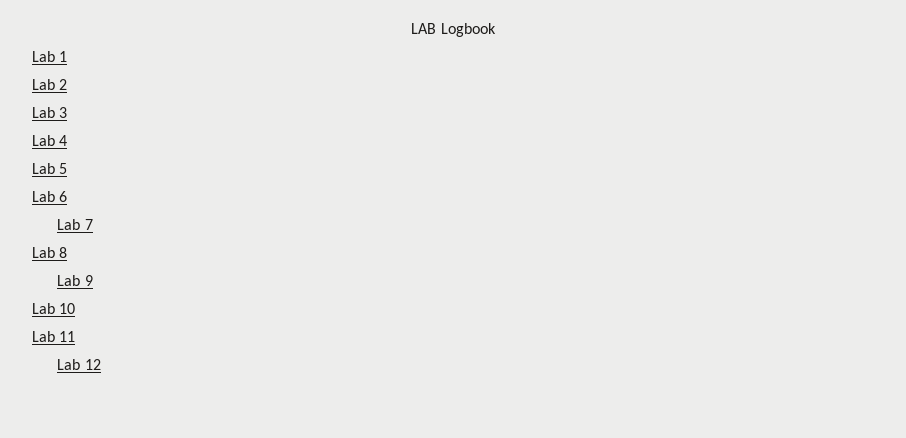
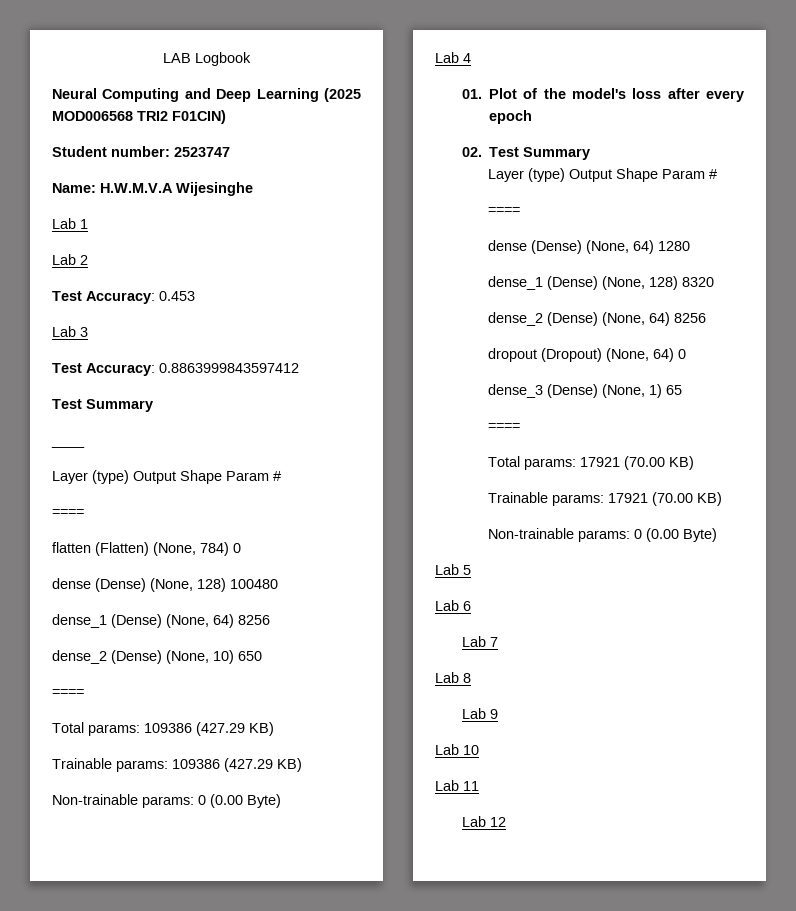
+ Neural Computing and Deep Learning (2025 MOD006568 TRI2 F01CIN)
+ Student number: 2523747
+ Name: H.W.M.V.A Wijesinghe
+ Test Accuracy: 0.453
+ Test Accuracy: 0.8863999843597412
+ Test Summary
+ ____
+ Layer (type) Output Shape Param #
+ ====
+ flatten (Flatten) (None, 784) 0
+ dense (Dense) (None, 128) 100480
+ dense_1 (Dense) (None, 64) 8256
+ dense_2 (Dense) (None, 10) 650
+ ====
+ Total params: 109386 (427.29 KB)
+ Trainable params: 109386 (427.29 KB)
+ Non-trainable params: 0 (0.00 Byte)
  Lab 4
+ 01. Plot of the model's loss after every epoch
+ 02. Test Summary
+ Layer (type) Output Shape Param #
+ ====
+ dense (Dense) (None, 64) 1280
+ dense_1 (Dense) (None, 128) 8320
+ dense_2 (Dense) (None, 64) 8256
+ dropout (Dropout) (None, 64) 0
+ dense_3 (Dense) (None, 1) 65
+ ====
+ Total params: 17921 (70.00 KB)
+ Trainable params: 17921 (70.00 KB)
+ Non-trainable params: 0 (0.00 Byte)

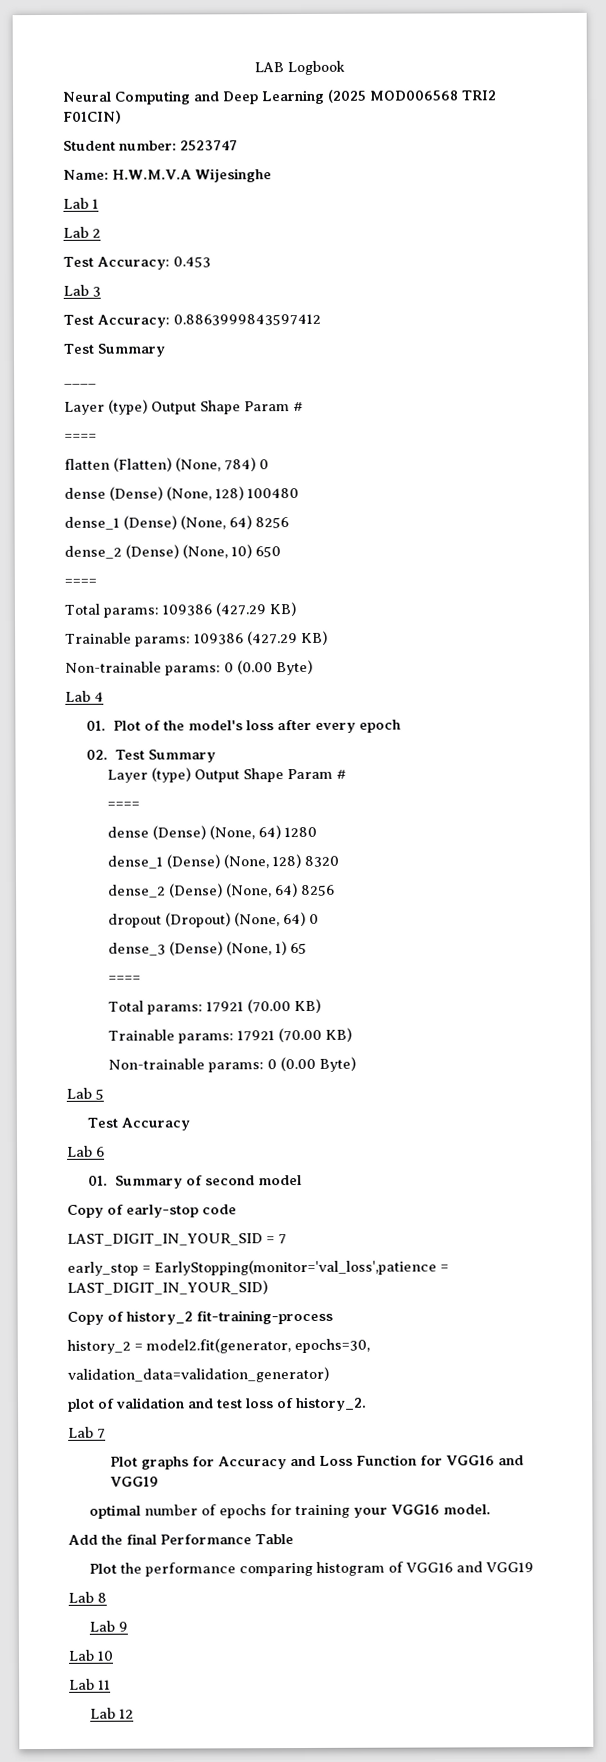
+ Test Accuracy
+ 01. Summary of second model
+ Copy of early-stop code
+ LAST_DIGIT_IN_YOUR_SID = 7
+ early_stop = EarlyStopping(monitor='val_loss',patience = LAST_DIGIT_IN_YOUR_SID)
+ Copy of history_2 fit-training-process
+ history_2 = model2.fit(generator, epochs=30,
+ validation_data=validation_generator)
+ plot of validation and test loss of history_2.
  Lab 7
+ Plot graphs for Accuracy and Loss Function for VGG16 and VGG19
+ optimal number of epochs for training your VGG16 model.
+ Add the final Performance Table
+ Plot the performance comparing histogram of VGG16 and VGG19

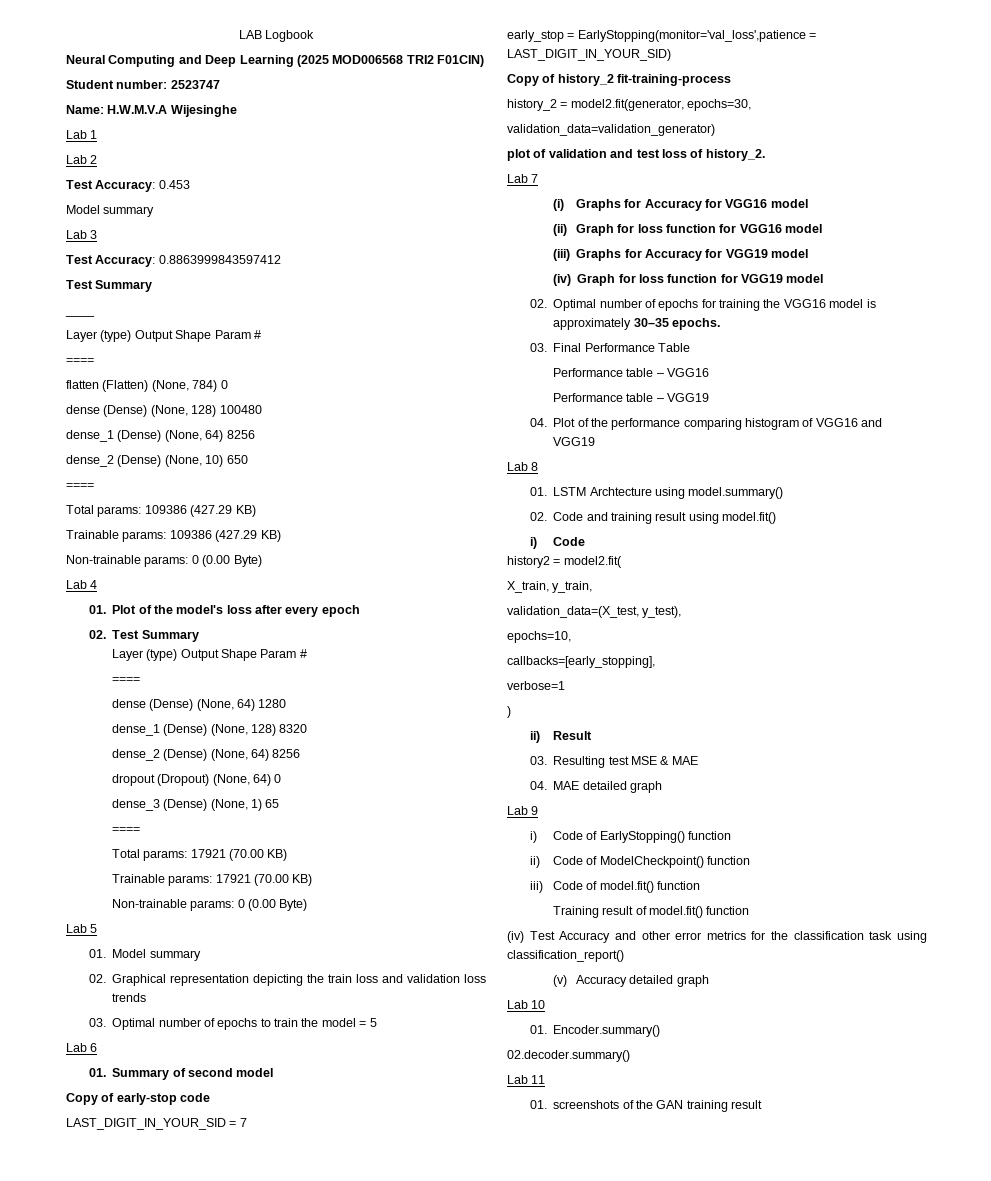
  Test Accuracy: 0.453
+ Model summary
- Test Accuracy
+ 01. Model summary
+ 02. Graphical representation depicting the train loss and validation loss trends
+ 03. Optimal number of epochs to train the model = 5
- Plot graphs for Accuracy and Loss Function for VGG16 and VGG19
- optimal number of epochs for training your VGG16 model.
- Add the final Performance Table
- Plot the performance comparing histogram of VGG16 and VGG19
+ (i) Graphs for Accuracy for VGG16 model
+ (ii) Graph for loss function for VGG16 model
+ (iii) Graphs for Accuracy for VGG19 model
+ (iv) Graph for loss function for VGG19 model
+ 02. Optimal number of epochs for training the VGG16 model is approximately 30–35 epochs.
+ 03. Final Performance Table
+ Performance table – VGG16
+ Performance table – VGG19
+ 04. Plot of the performance comparing histogram of VGG16 and VGG19
+ 01. LSTM Archtecture using model.summary()
+ 02. Code and training result using model.fit()
+ i) Code
+ history2 = model2.fit(
+ X_train, y_train,
+ validation_data=(X_test, y_test),
+ epochs=10,
+ callbacks=[early_stopping],
+ verbose=1
+ )
+ ii) Result
+ 03. Resulting test MSE & MAE
+ 04. MAE detailed graph
  Lab 9
+ i) Code of EarlyStopping() function
+ ii) Code of ModelCheckpoint() function
+ iii) Code of model.fit() function
+ Training result of model.fit() function
+ (iv) Test Accuracy and other error metrics for the classification task using classification_report()
+ (v) Accuracy detailed graph
+ 01. Encoder.summary()
+ 02.decoder.summary()
- Lab 12
+ 01. screenshots of the GAN training result

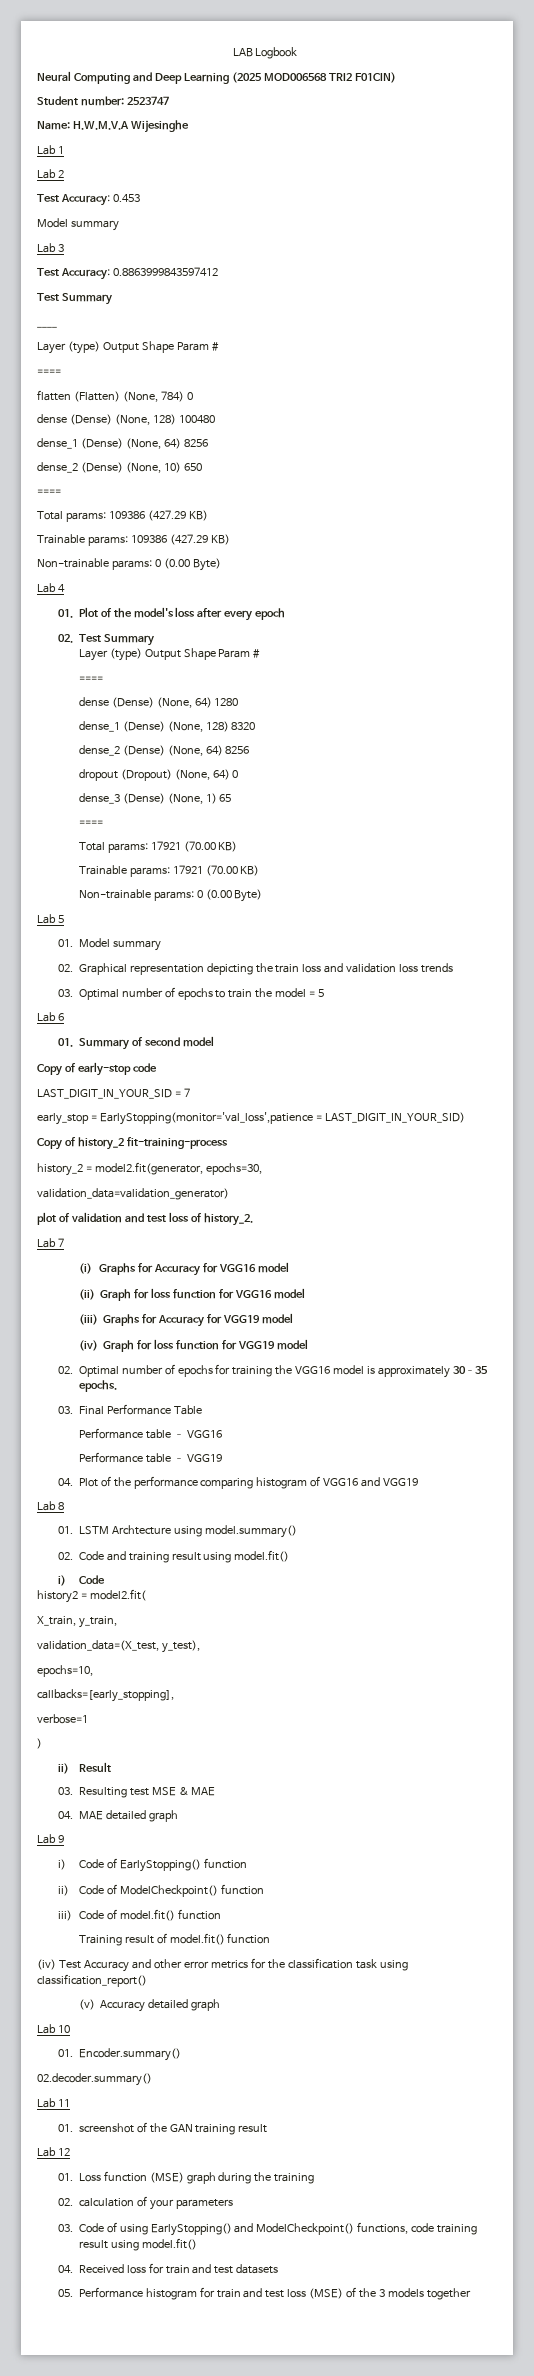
- 01. screenshots of the GAN training result
+ 01. screenshot of the GAN training result
+ Lab 12
+ 01. Loss function (MSE) graph during the training
+ 02. calculation of your parameters
+ 03. Code of using EarlyStopping() and ModelCheckpoint() functions, code training result using model.fit()
+ 04. Received loss for train and test datasets
+ 05. Performance histogram for train and test loss (MSE) of the 3 models together

